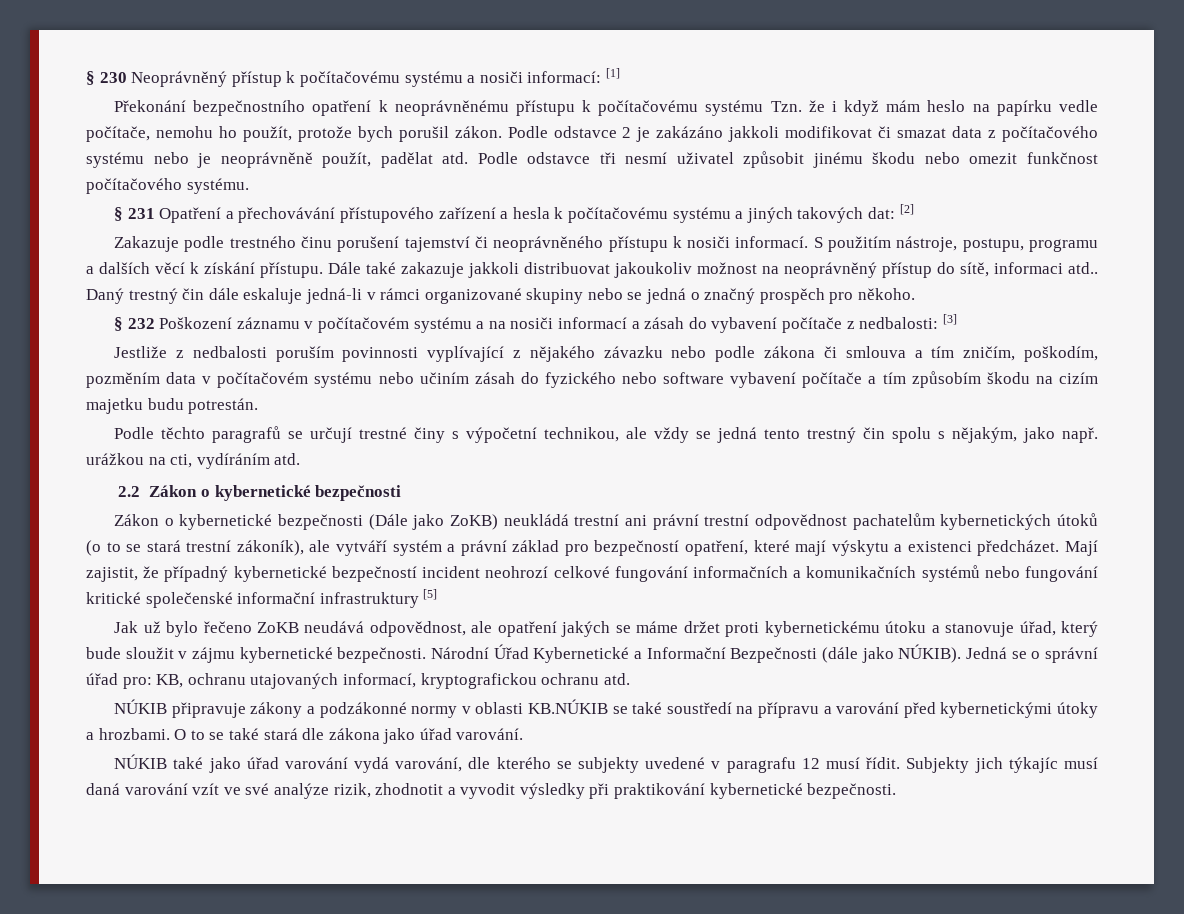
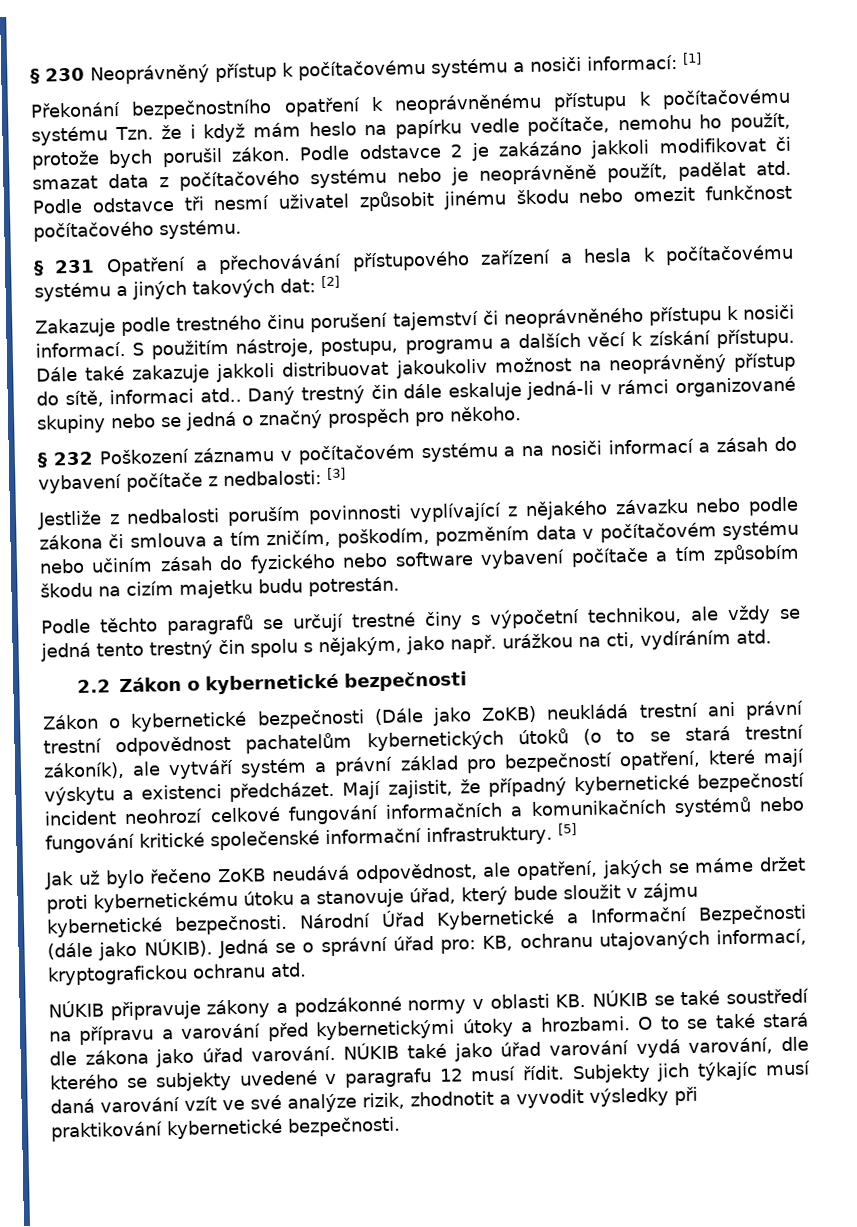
- Mají zajistit, že případný kybernetické bezpečností incident neohrozí celkové fungování informačních a komunikačních systémů nebo fungování kritické společenské informační infrastruktury [5]
+ Mají zajistit, že případný kybernetické bezpečností incident neohrozí celkové fungování informačních a komunikačních systémů nebo fungování kritické společenské informační infrastruktury. [5]
- Jak už bylo řečeno ZoKB neudává odpovědnost, ale opatření jakých se máme držet proti kybernetickému útoku a stanovuje úřad, který bude sloužit v zájmu kybernetické bezpečnosti.
+ Jak už bylo řečeno ZoKB neudává odpovědnost, ale opatření, jakých se máme držet proti kybernetickému útoku a stanovuje úřad, který bude sloužit v zájmu kybernetické bezpečnosti.
- NÚKIB připravuje zákony a podzákonné normy v oblasti KB.NÚKIB se také soustředí na přípravu a varování před kybernetickými útoky a hrozbami.
+ NÚKIB připravuje zákony a podzákonné normy v oblasti KB. NÚKIB se také soustředí na přípravu a varování před kybernetickými útoky a hrozbami.
- O to se také stará dle zákona jako úřad varování.
- NÚKIB také jako úřad varování vydá varování, dle kterého se subjekty uvedené v paragrafu 12 musí řídit.
+ O to se také stará dle zákona jako úřad varování. NÚKIB také jako úřad varování vydá varování, dle kterého se subjekty uvedené v paragrafu 12 musí řídit.

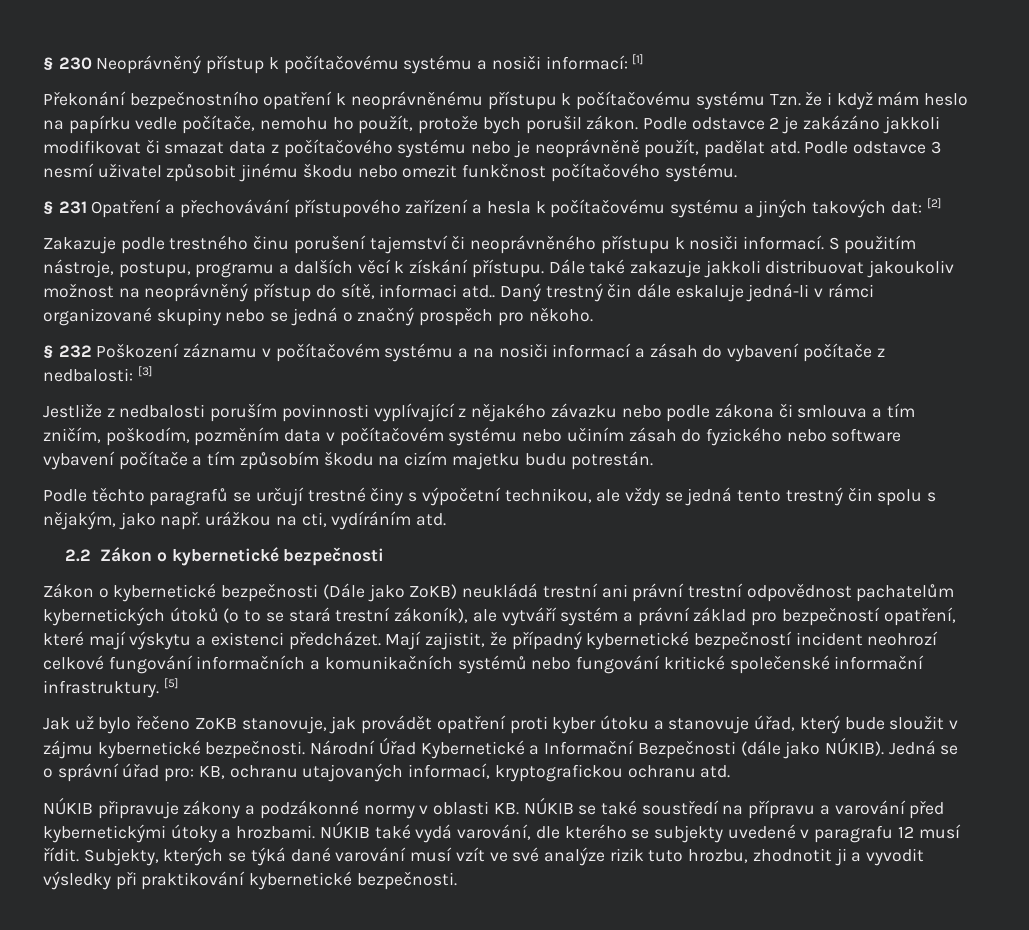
- Podle odstavce tři nesmí uživatel způsobit jinému škodu nebo omezit funkčnost počítačového systému.
+ Podle odstavce 3 nesmí uživatel způsobit jinému škodu nebo omezit funkčnost počítačového systému.
- Jak už bylo řečeno ZoKB neudává odpovědnost, ale opatření, jakých se máme držet proti kybernetickému útoku a stanovuje úřad, který bude sloužit v zájmu kybernetické bezpečnosti.
+ Jak už bylo řečeno ZoKB stanovuje, jak provádět opatření proti kyber útoku a stanovuje úřad, který bude sloužit v zájmu kybernetické bezpečnosti.
- O to se také stará dle zákona jako úřad varování. NÚKIB také jako úřad varování vydá varování, dle kterého se subjekty uvedené v paragrafu 12 musí řídit.
+ NÚKIB také vydá varování, dle kterého se subjekty uvedené v paragrafu 12 musí řídit.
- Subjekty jich týkajíc musí daná varování vzít ve své analýze rizik, zhodnotit a vyvodit výsledky při praktikování kybernetické bezpečnosti.
+ Subjekty, kterých se týká dané varování musí vzít ve své analýze rizik tuto hrozbu, zhodnotit ji a vyvodit výsledky při praktikování kybernetické bezpečnosti.

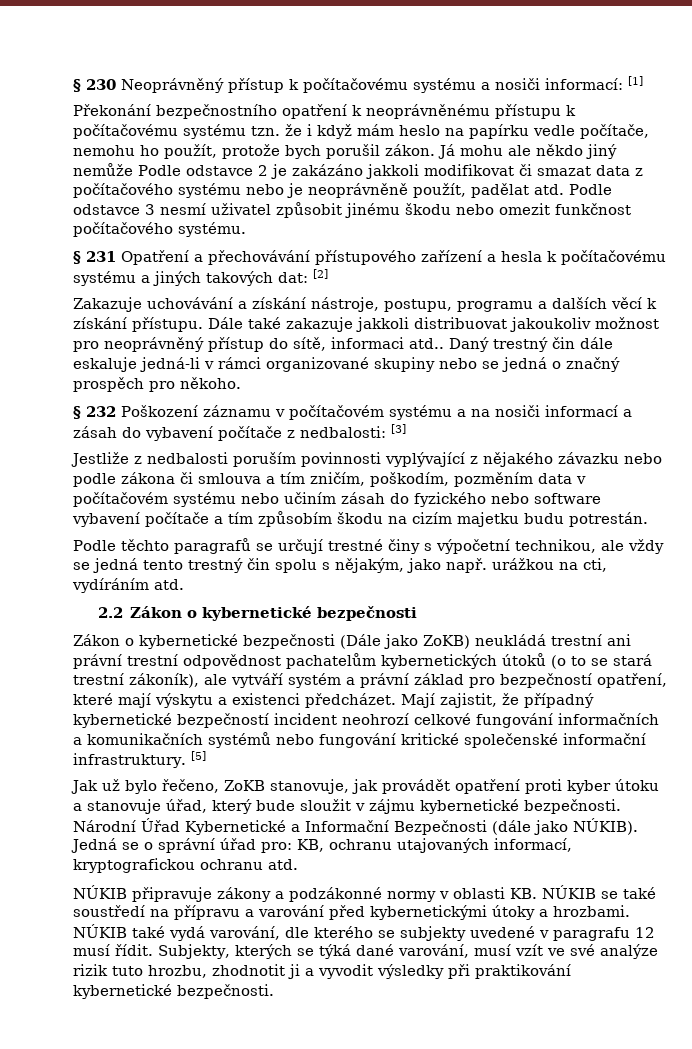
- Překonání bezpečnostního opatření k neoprávněnému přístupu k počítačovému systému Tzn. že i když mám heslo na papírku vedle počítače, nemohu ho použít, protože bych porušil zákon.
+ Překonání bezpečnostního opatření k neoprávněnému přístupu k počítačovému systému tzn. že i když mám heslo na papírku vedle počítače, nemohu ho použít, protože bych porušil zákon.
- Podle odstavce 2 je zakázáno jakkoli modifikovat či smazat data z počítačového systému nebo je neoprávněně použít, padělat atd.
+ Já mohu ale někdo jiný nemůže Podle odstavce 2 je zakázáno jakkoli modifikovat či smazat data z počítačového systému nebo je neoprávněně použít, padělat atd.
- Zakazuje podle trestného činu porušení tajemství či neoprávněného přístupu k nosiči informací. S použitím nástroje, postupu, programu a dalších věcí k získání přístupu.
+ Zakazuje uchovávání a získání nástroje, postupu, programu a dalších věcí k získání přístupu.
- Dále také zakazuje jakkoli distribuovat jakoukoliv možnost na neoprávněný přístup do sítě, informaci atd..
+ Dále také zakazuje jakkoli distribuovat jakoukoliv možnost pro neoprávněný přístup do sítě, informaci atd..
- Jestliže z nedbalosti poruším povinnosti vyplívající z nějakého závazku nebo podle zákona či smlouva a tím zničím, poškodím, pozměním data v počítačovém systému nebo učiním zásah do fyzického nebo software vybavení počítače a tím způsobím škodu na cizím majetku budu potrestán.
+ Jestliže z nedbalosti poruším povinnosti vyplývající z nějakého závazku nebo podle zákona či smlouva a tím zničím, poškodím, pozměním data v počítačovém systému nebo učiním zásah do fyzického nebo software vybavení počítače a tím způsobím škodu na cizím majetku budu potrestán.
- Jak už bylo řečeno ZoKB stanovuje, jak provádět opatření proti kyber útoku a stanovuje úřad, který bude sloužit v zájmu kybernetické bezpečnosti.
+ Jak už bylo řečeno, ZoKB stanovuje, jak provádět opatření proti kyber útoku a stanovuje úřad, který bude sloužit v zájmu kybernetické bezpečnosti.
- Subjekty, kterých se týká dané varování musí vzít ve své analýze rizik tuto hrozbu, zhodnotit ji a vyvodit výsledky při praktikování kybernetické bezpečnosti.
+ Subjekty, kterých se týká dané varování, musí vzít ve své analýze rizik tuto hrozbu, zhodnotit ji a vyvodit výsledky při praktikování kybernetické bezpečnosti.

